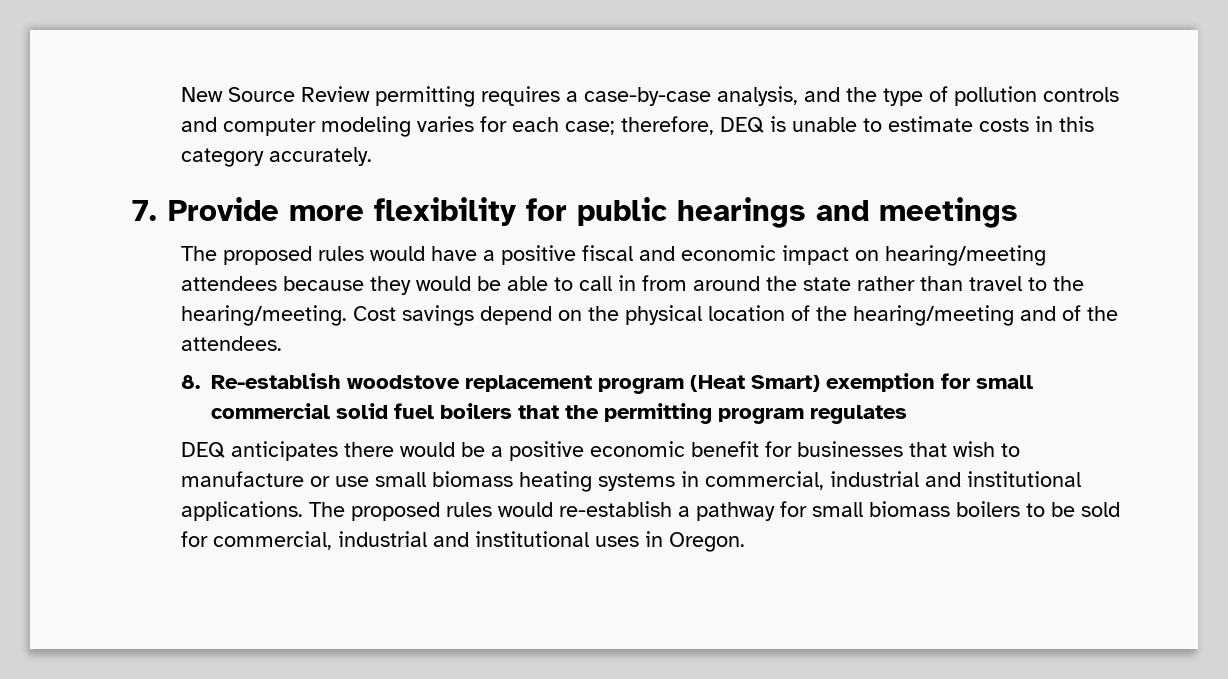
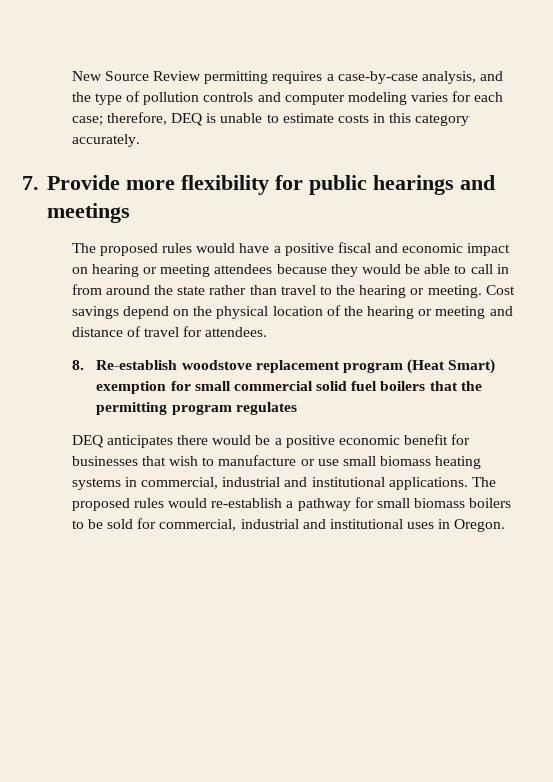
- The proposed rules would have a positive fiscal and economic impact on hearing/meeting attendees because they would be able to call in from around the state rather than travel to the hearing/meeting.
+ The proposed rules would have a positive fiscal and economic impact on hearing or meeting attendees because they would be able to call in from around the state rather than travel to the hearing or meeting.
- Cost savings depend on the physical location of the hearing/meeting and of the attendees.
+ Cost savings depend on the physical location of the hearing or meeting and distance of travel for attendees.

